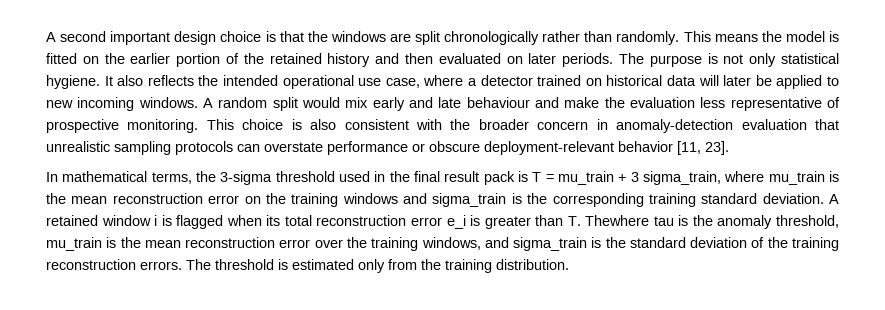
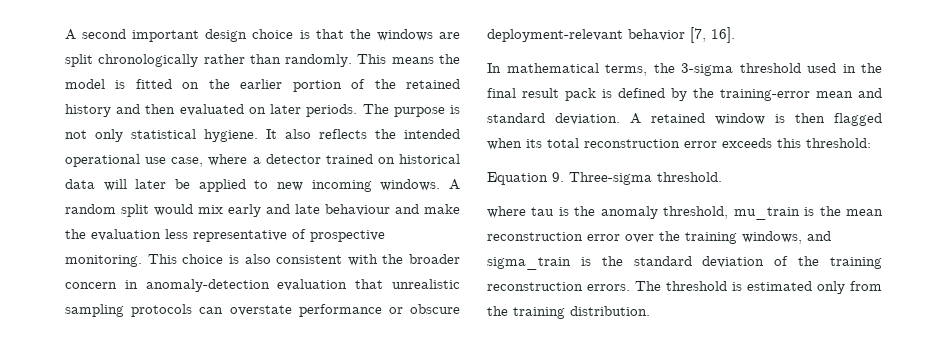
- This choice is also consistent with the broader concern in anomaly-detection evaluation that unrealistic sampling protocols can overstate performance or obscure deployment-relevant behavior [11, 23].
+ This choice is also consistent with the broader concern in anomaly-detection evaluation that unrealistic sampling protocols can overstate performance or obscure deployment-relevant behavior [7, 16].
- In mathematical terms, the 3-sigma threshold used in the final result pack is T = mu_train + 3 sigma_train, where mu_train is the mean reconstruction error on the training windows and sigma_train is the corresponding training standard deviation.
+ In mathematical terms, the 3-sigma threshold used in the final result pack is defined by the training-error mean and standard deviation.
- A retained window i is flagged when its total reconstruction error e_i is greater than T. Thewhere tau is the anomaly threshold, mu_train is the mean reconstruction error over the training windows, and sigma_train is the standard deviation of the training reconstruction errors.
+ A retained window is then flagged when its total reconstruction error exceeds this threshold:
+ Equation 9. Three-sigma threshold.
+ where tau is the anomaly threshold, mu_train is the mean reconstruction error over the training windows, and sigma_train is the standard deviation of the training reconstruction errors.

